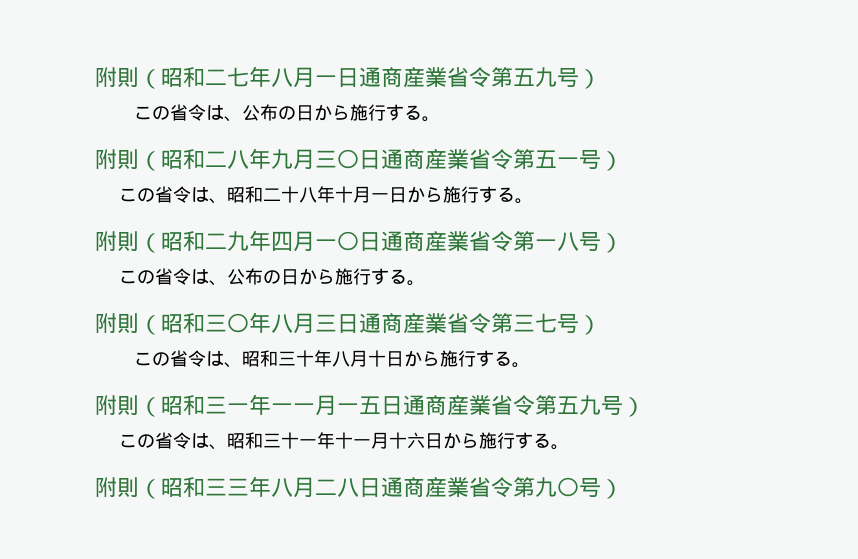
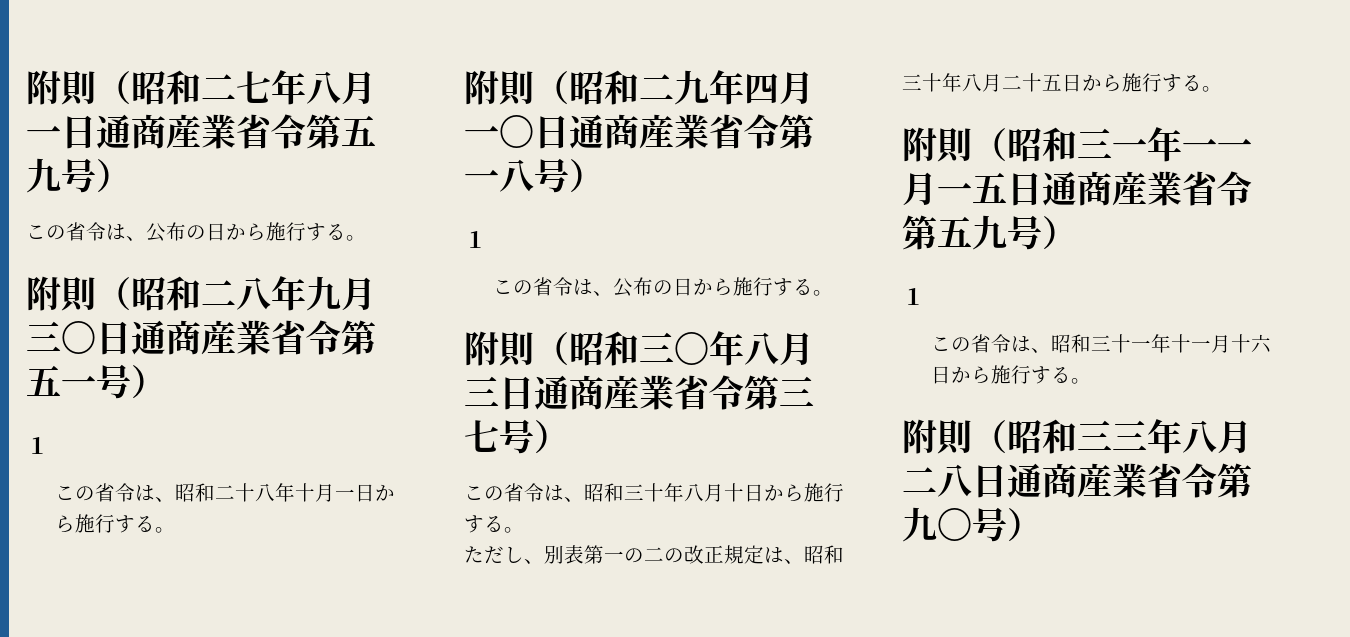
  附則（昭和二八年九月三〇日通商産業省令第五一号）
+ １
  附則（昭和二九年四月一〇日通商産業省令第一八号）
+ １
+ ただし、別表第一の二の改正規定は、昭和三十年八月二十五日から施行する。
  附則（昭和三一年一一月一五日通商産業省令第五九号）
+ １

